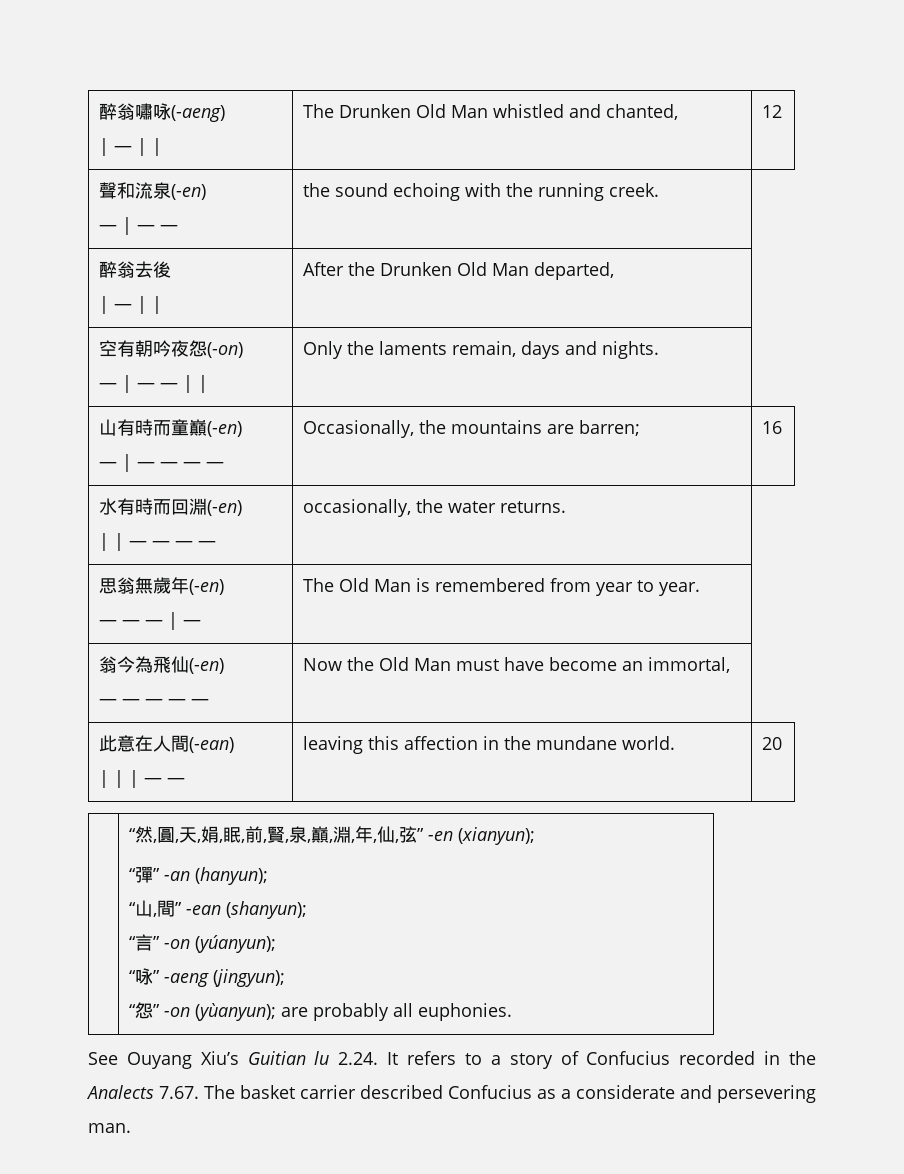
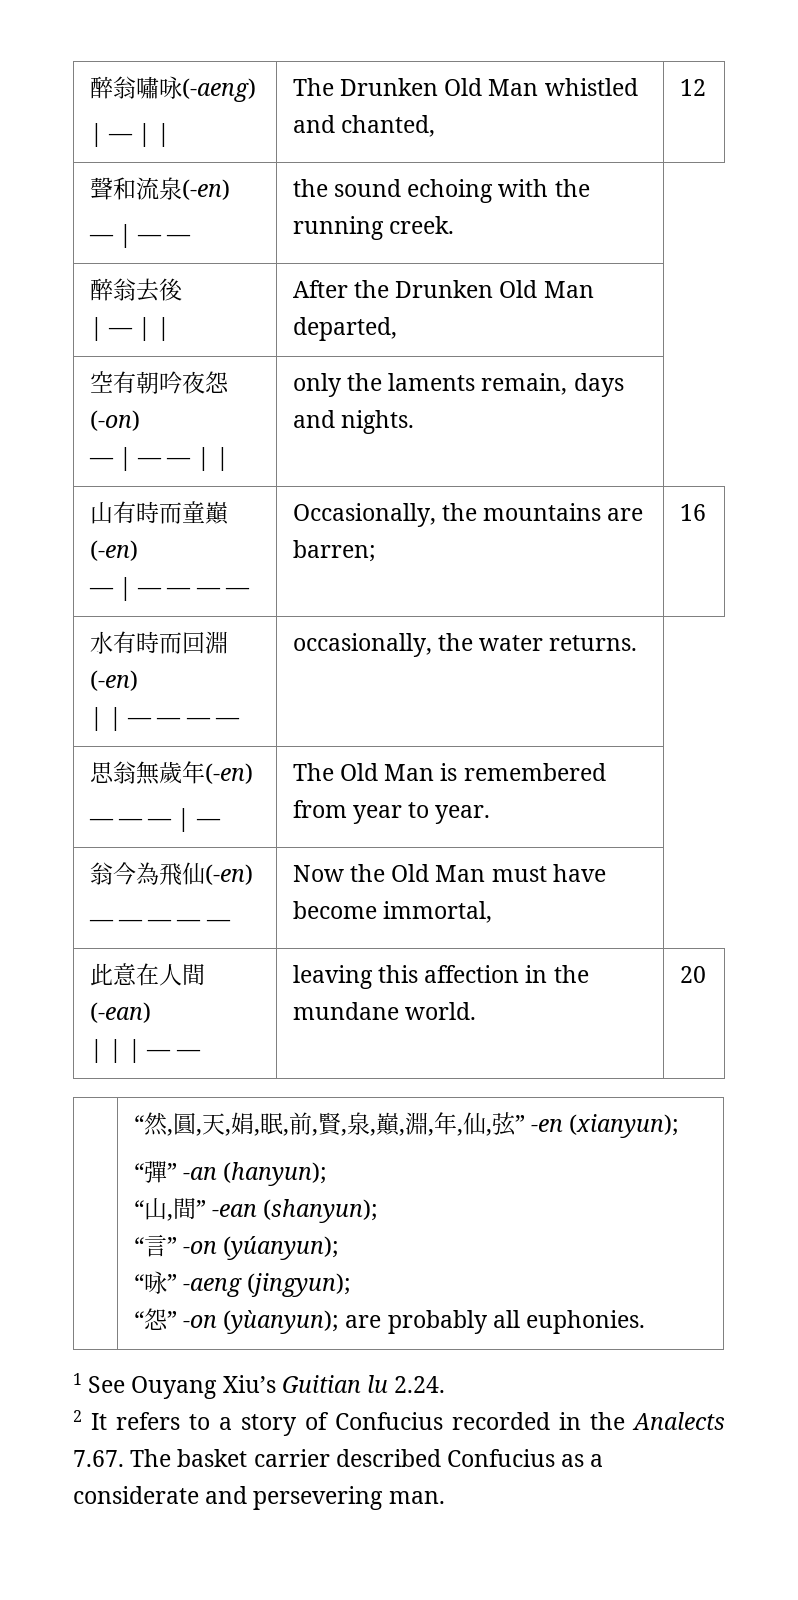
  空有朝吟夜怨(-on)
- — | — — | | | Only the laments remain, days and nights.
+ — | — — | | | only the laments remain, days and nights.
  翁今為飛仙(-en)
- — — — — — | Now the Old Man must have become an immortal,
+ — — — — — | Now the Old Man must have become immortal,
- See Ouyang Xiu’s Guitian lu 2.24. It refers to a story of Confucius recorded in the Analects 7.67. The basket carrier described Confucius as a considerate and persevering man.
+ 1 See Ouyang Xiu’s Guitian lu 2.24.
+ 2 It refers to a story of Confucius recorded in the Analects 7.67. The basket carrier described Confucius as a considerate and persevering man.

